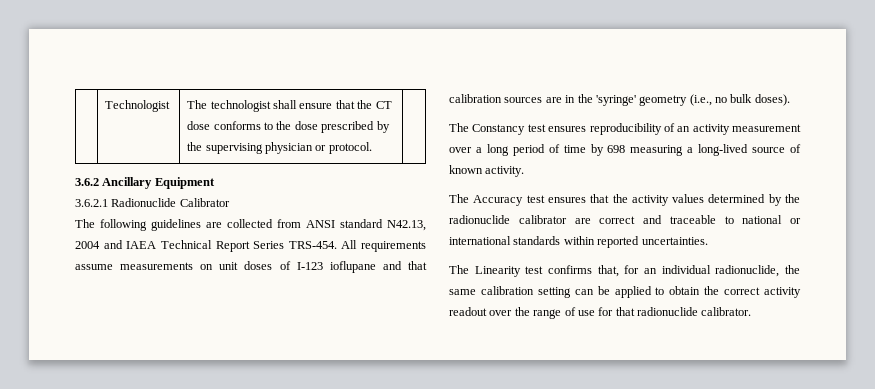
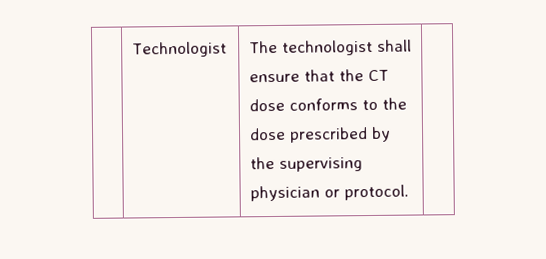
- 3.6.2 Ancillary Equipment
- 3.6.2.1 Radionuclide Calibrator
- The following guidelines are collected from ANSI standard N42.13, 2004 and IAEA Technical Report Series TRS-454. All requirements assume measurements on unit doses of I-123 ioflupane and that calibration sources are in the 'syringe' geometry (i.e., no bulk doses).
- The Constancy test ensures reproducibility of an activity measurement over a long period of time by 698 measuring a long-lived source of known activity.
- The Accuracy test ensures that the activity values determined by the radionuclide calibrator are correct and traceable to national or international standards within reported uncertainties.
- The Linearity test confirms that, for an individual radionuclide, the same calibration setting can be applied to obtain the correct activity readout over the range of use for that radionuclide calibrator.

